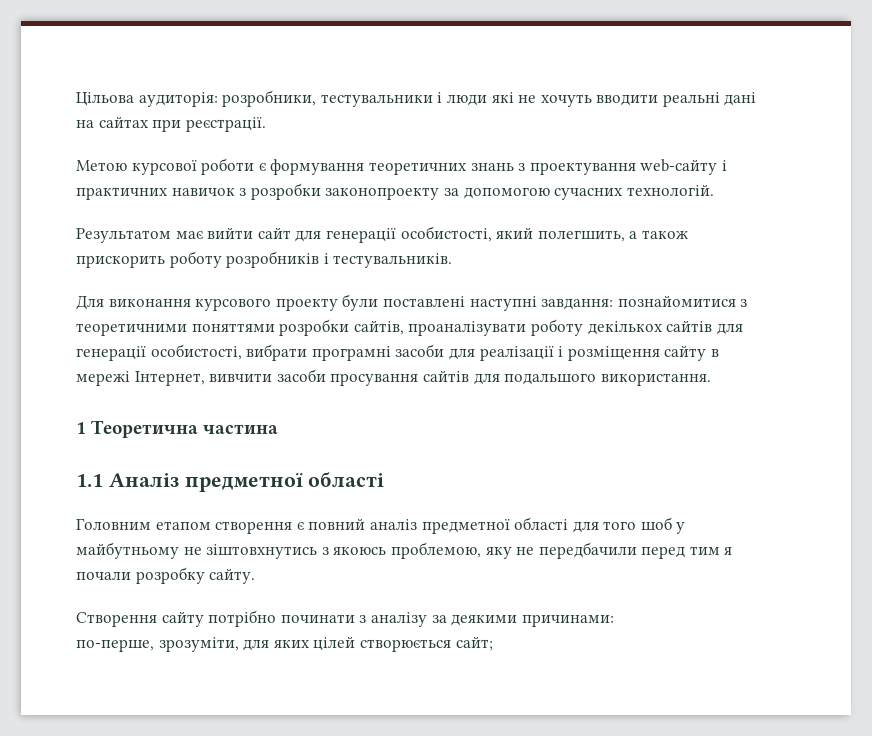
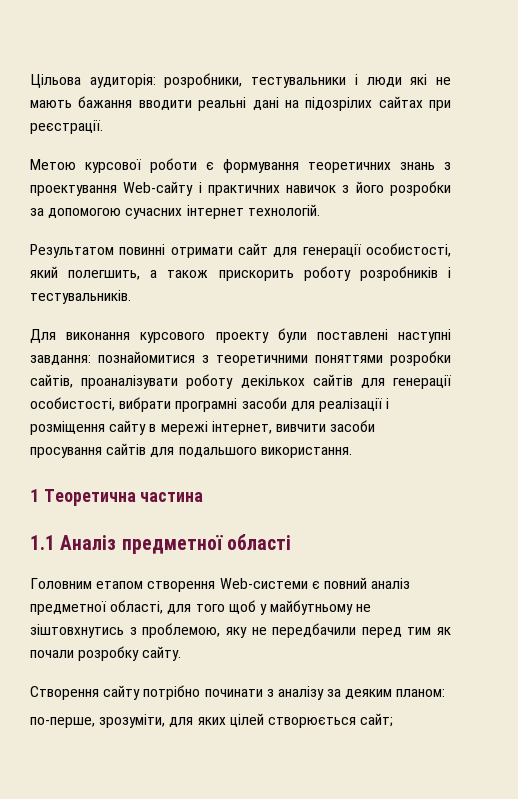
- Цільова аудиторія: розробники, тестувальники і люди які не хочуть вводити реальні дані на сайтах при реєстрації.
+ Цільова аудиторія: розробники, тестувальники і люди які не мають бажання вводити реальні дані на підозрілих сайтах при реєстрації.
- Метою курсової роботи є формування теоретичних знань з проектування web-сайту і практичних навичок з розробки законопроекту за допомогою сучасних технологій.
+ Метою курсової роботи є формування теоретичних знань з проектування Web-сайту і практичних навичок з його розробки за допомогою сучасних інтернет технологій.
- Результатом має вийти сайт для генерації особистості, який полегшить, а також прискорить роботу розробників і тестувальників.
+ Результатом повинні отримати сайт для генерації особистості, який полегшить, а також прискорить роботу розробників і тестувальників.
- Для виконання курсового проекту були поставлені наступні завдання: познайомитися з теоретичними поняттями розробки сайтів, проаналізувати роботу декількох сайтів для генерації особистості, вибрати програмні засоби для реалізації і розміщення сайту в мережі Інтернет, вивчити засоби просування сайтів для подальшого використання.
+ Для виконання курсового проекту були поставлені наступні завдання: познайомитися з теоретичними поняттями розробки сайтів, проаналізувати роботу декількох сайтів для генерації особистості, вибрати програмні засоби для реалізації і розміщення сайту в мережі інтернет, вивчити засоби просування сайтів для подальшого використання.
- Головним етапом створення є повний аналіз предметної області для того шоб у майбутньому не зіштовхнутись з якоюсь проблемою, яку не передбачили перед тим я почали розробку сайту.
+ Головним етапом створення Web-системи є повний аналіз предметної області, для того щоб у майбутньому не зіштовхнутись з проблемою, яку не передбачили перед тим як почали розробку сайту.
- Створення сайту потрібно починати з аналізу за деякими причинами:
+ Створення сайту потрібно починати з аналізу за деяким планом:

